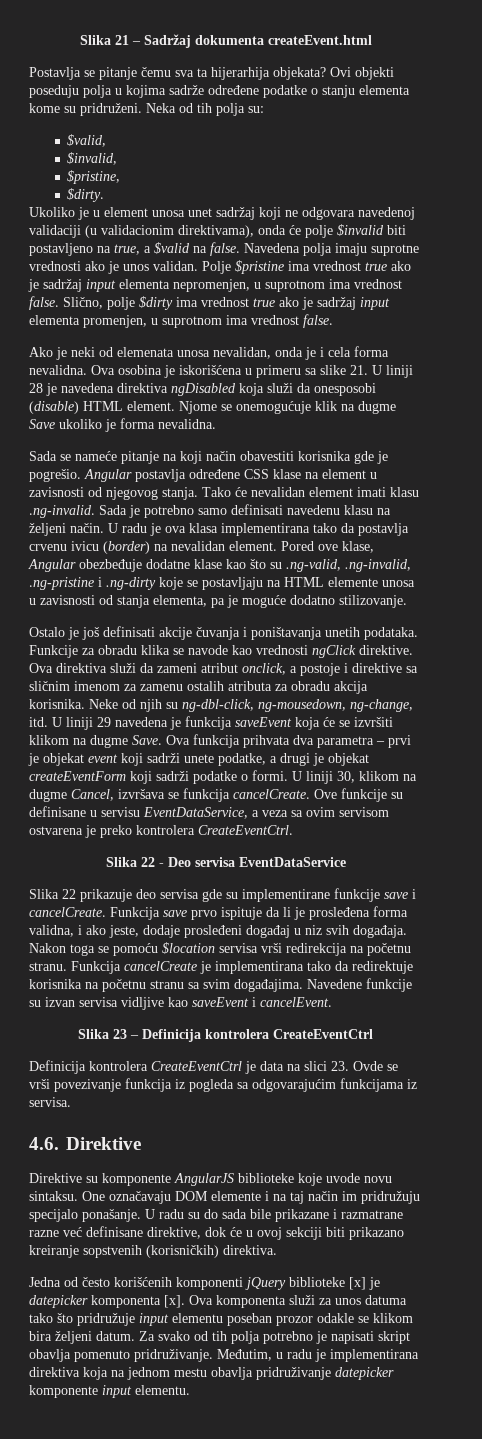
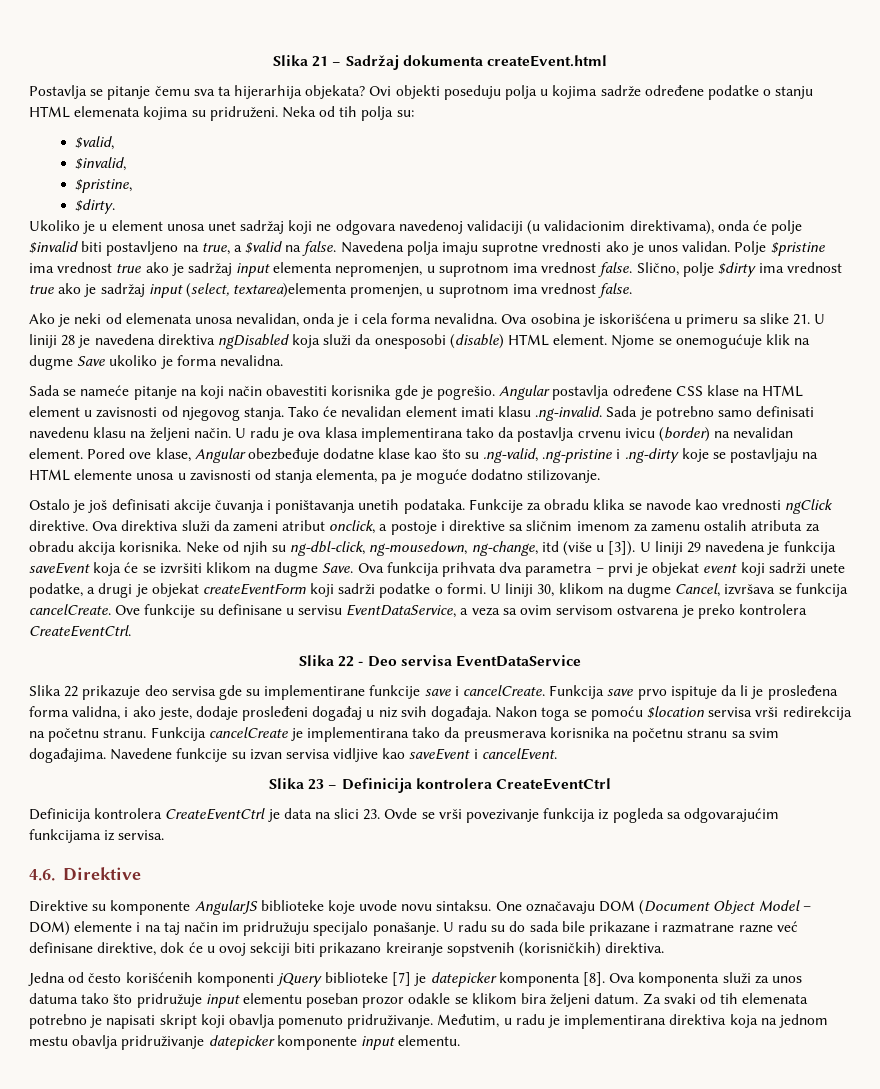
- Ovi objekti poseduju polja u kojima sadrže određene podatke o stanju elementa kome su pridruženi.
+ Ovi objekti poseduju polja u kojima sadrže određene podatke o stanju HTML elemenata kojima su pridruženi.
- Slično, polje $dirty ima vrednost true ako je sadržaj input elementa promenjen, u suprotnom ima vrednost false.
+ Slično, polje $dirty ima vrednost true ako je sadržaj input (select, textarea)elementa promenjen, u suprotnom ima vrednost false.
- Angular postavlja određene CSS klase na element u zavisnosti od njegovog stanja.
+ Angular postavlja određene CSS klase na HTML element u zavisnosti od njegovog stanja.
- Pored ove klase, Angular obezbeđuje dodatne klase kao što su .ng-valid, .ng-invalid, .ng-pristine i .ng-dirty koje se postavljaju na HTML elemente unosa u zavisnosti od stanja elementa, pa je moguće dodatno stilizovanje.
+ Pored ove klase, Angular obezbeđuje dodatne klase kao što su .ng-valid, .ng-pristine i .ng-dirty koje se postavljaju na HTML elemente unosa u zavisnosti od stanja elementa, pa je moguće dodatno stilizovanje.
- Neke od njih su ng-dbl-click, ng-mousedown, ng-change, itd.
+ Neke od njih su ng-dbl-click, ng-mousedown, ng-change, itd (više u [3]).
- Funkcija cancelCreate je implementirana tako da redirektuje korisnika na početnu stranu sa svim događajima.
+ Funkcija cancelCreate je implementirana tako da preusmerava korisnika na početnu stranu sa svim događajima.
- One označavaju DOM elemente i na taj način im pridružuju specijalo ponašanje.
+ One označavaju DOM (Document Object Model – DOM) elemente i na taj način im pridružuju specijalo ponašanje.
- Jedna od često korišćenih komponenti jQuery biblioteke [x] je datepicker komponenta [x].
+ Jedna od često korišćenih komponenti jQuery biblioteke [7] je datepicker komponenta [8].
- Za svako od tih polja potrebno je napisati skript obavlja pomenuto pridruživanje.
+ Za svaki od tih elemenata potrebno je napisati skript koji obavlja pomenuto pridruživanje.

